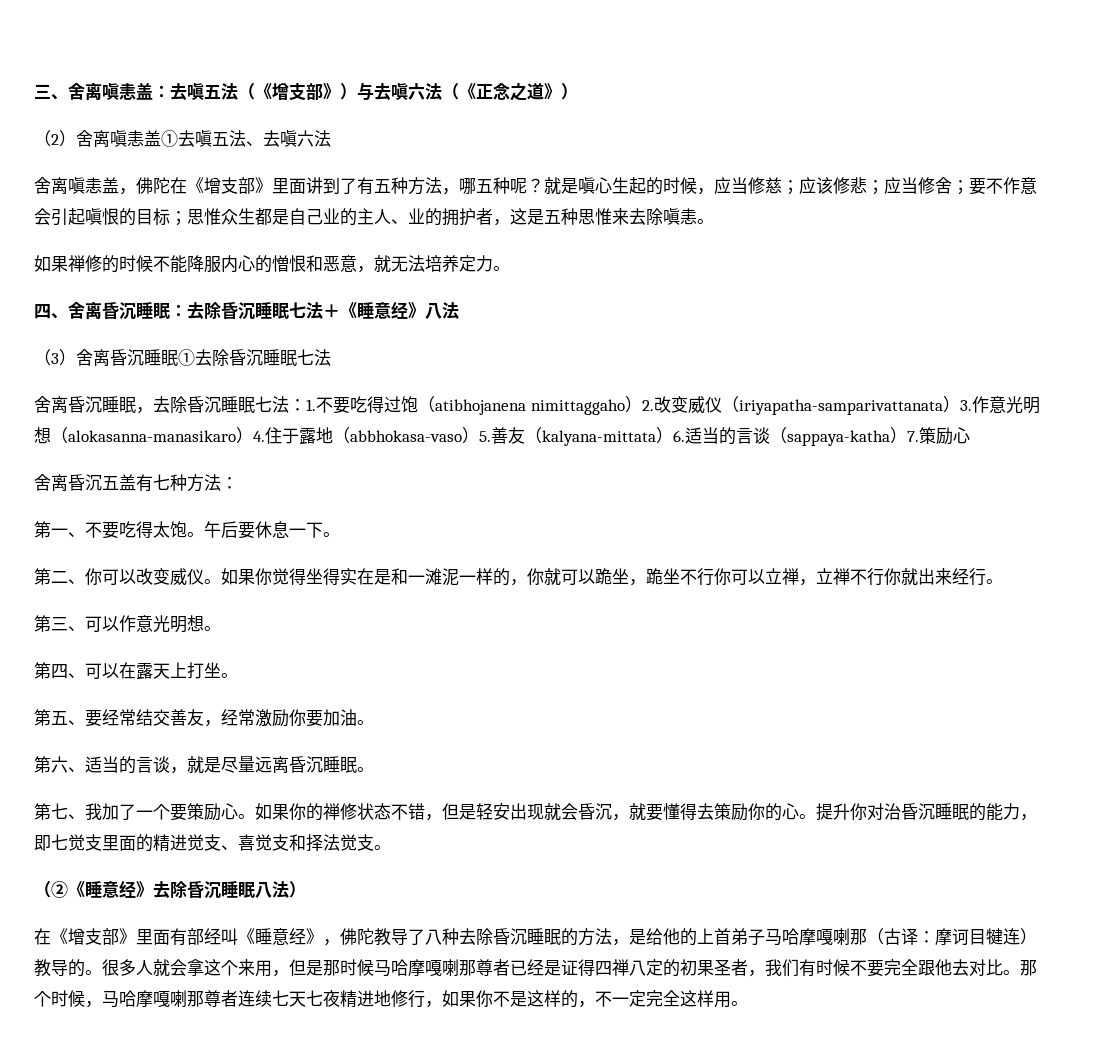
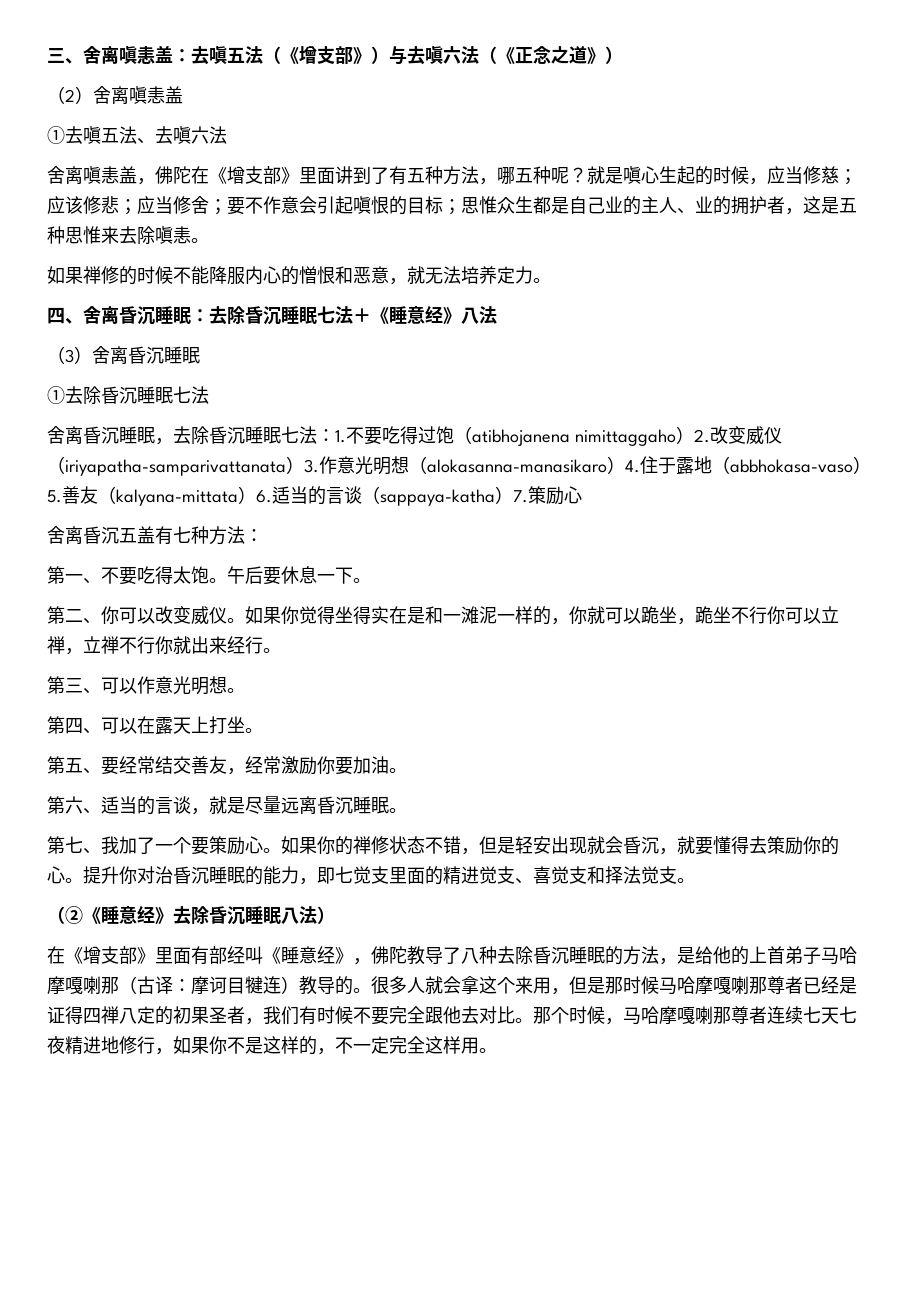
- （2）舍离嗔恚盖①去嗔五法、去嗔六法
+ （2）舍离嗔恚盖
+ ①去嗔五法、去嗔六法
- （3）舍离昏沉睡眠①去除昏沉睡眠七法
+ （3）舍离昏沉睡眠
+ ①去除昏沉睡眠七法

